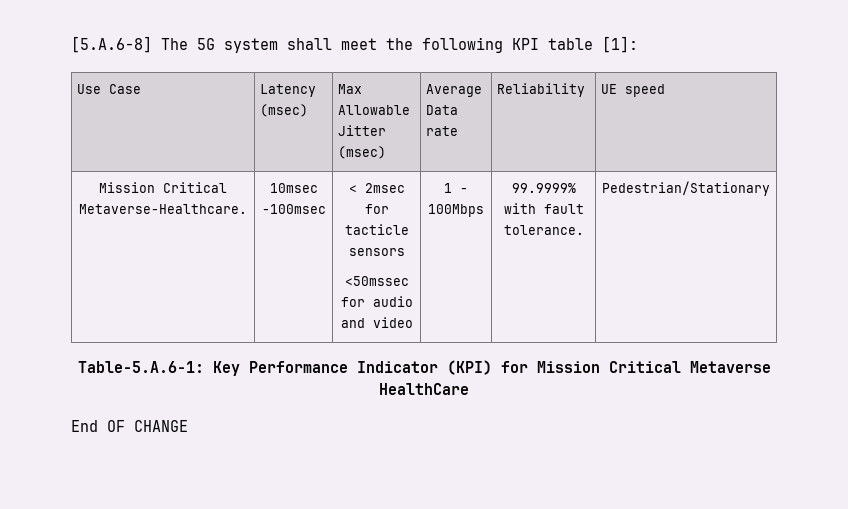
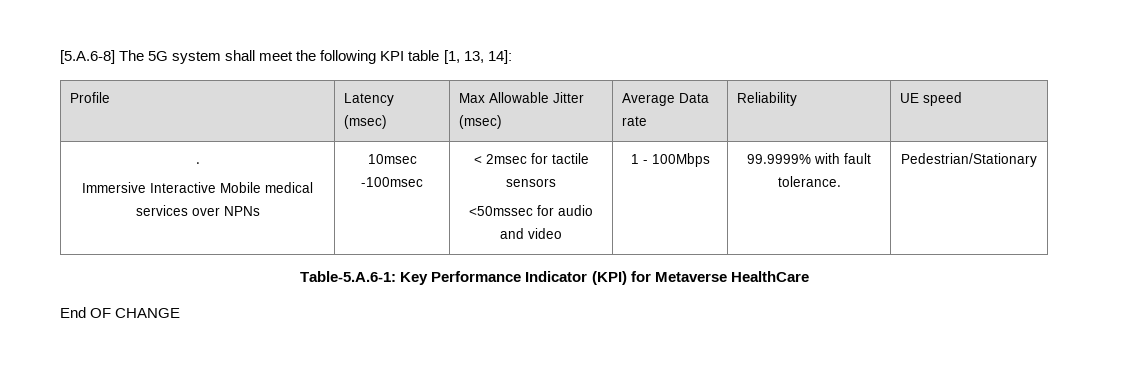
- [5.A.6-8] The 5G system shall meet the following KPI table [1]:
- Use Case | Latency (msec) | Max Allowable Jitter (msec) | Average Data rate | Reliability | UE speed
+ [5.A.6-8] The 5G system shall meet the following KPI table [1, 13, 14]:
+ Profile | Latency (msec) | Max Allowable Jitter (msec) | Average Data rate | Reliability | UE speed
- Mission Critical Metaverse-Healthcare. | 10msec -100msec | < 2msec for tacticle sensors
+ .
+ Immersive Interactive Mobile medical services over NPNs | 10msec -100msec | < 2msec for tactile sensors
- Table-5.A.6-1: Key Performance Indicator (KPI) for Mission Critical Metaverse HealthCare
+ Table-5.A.6-1: Key Performance Indicator (KPI) for Metaverse HealthCare

